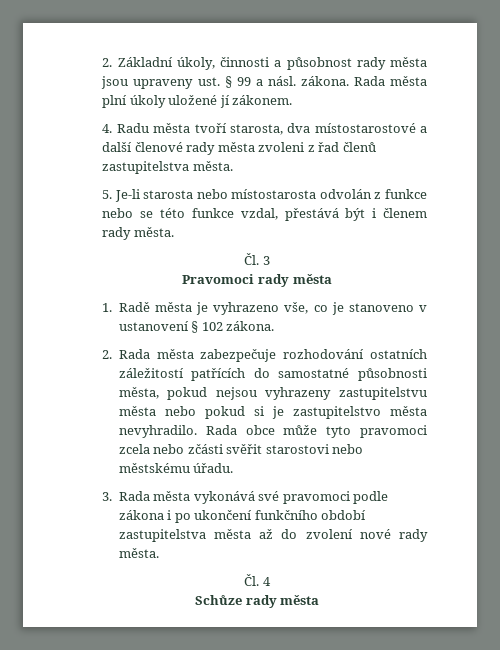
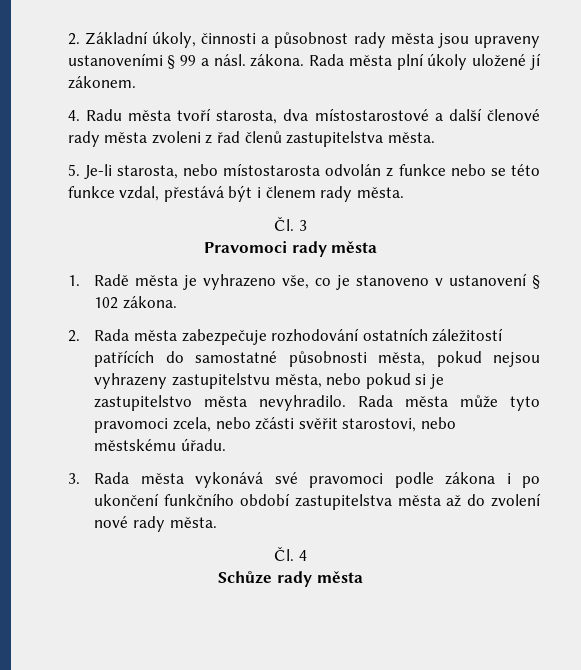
- 2. Základní úkoly, činnosti a působnost rady města jsou upraveny ust. § 99 a násl. zákona.
+ 2. Základní úkoly, činnosti a působnost rady města jsou upraveny ustanoveními § 99 a násl. zákona.
- 5. Je-li starosta nebo místostarosta odvolán z funkce nebo se této funkce vzdal, přestává být i členem rady města.
+ 5. Je-li starosta, nebo místostarosta odvolán z funkce nebo se této funkce vzdal, přestává být i členem rady města.
- 2. Rada města zabezpečuje rozhodování ostatních záležitostí patřících do samostatné působnosti města, pokud nejsou vyhrazeny zastupitelstvu města nebo pokud si je zastupitelstvo města nevyhradilo.
+ 2. Rada města zabezpečuje rozhodování ostatních záležitostí patřících do samostatné působnosti města, pokud nejsou vyhrazeny zastupitelstvu města, nebo pokud si je zastupitelstvo města nevyhradilo.
- Rada obce může tyto pravomoci zcela nebo zčásti svěřit starostovi nebo městskému úřadu.
+ Rada města může tyto pravomoci zcela, nebo zčásti svěřit starostovi, nebo městskému úřadu.

